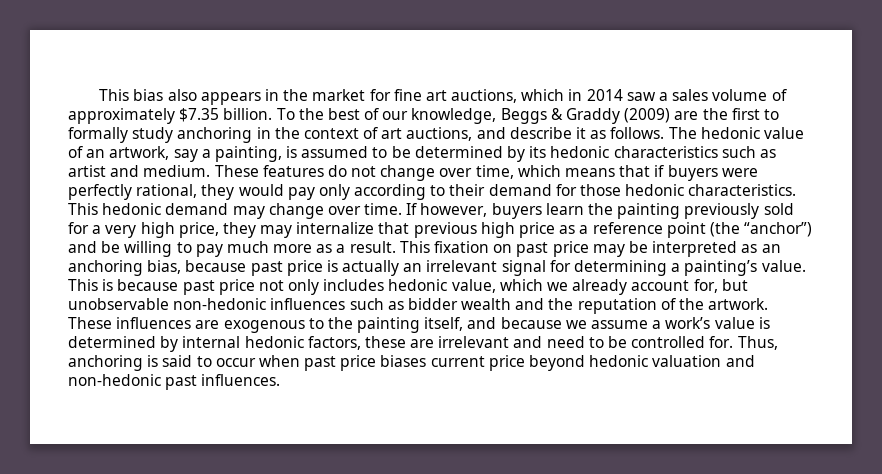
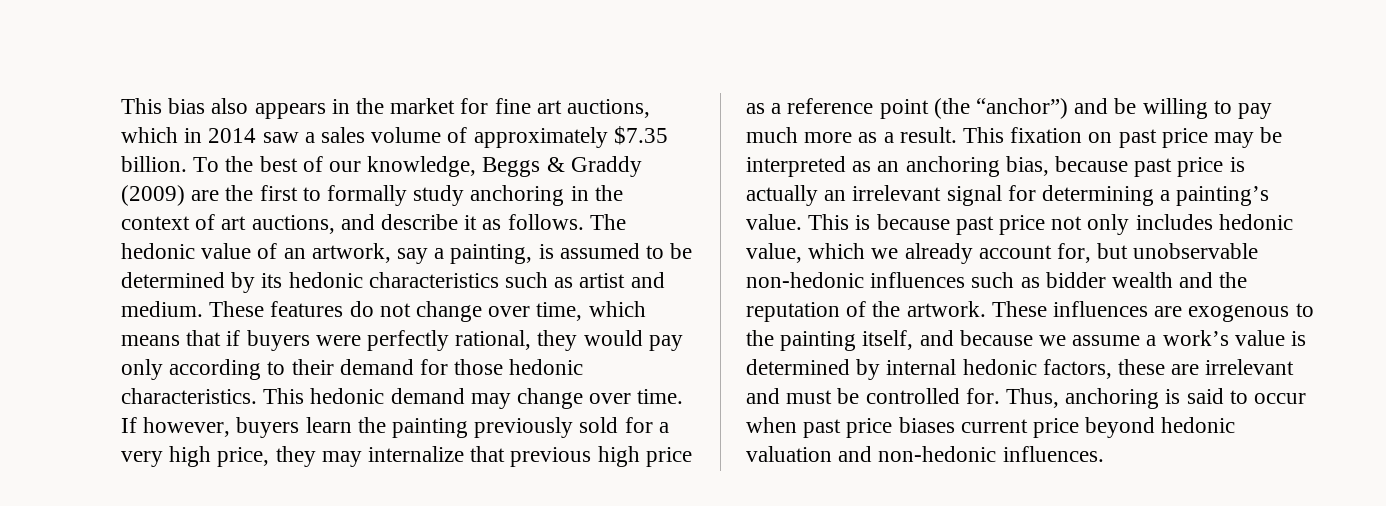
- These influences are exogenous to the painting itself, and because we assume a work’s value is determined by internal hedonic factors, these are irrelevant and need to be controlled for.
+ These influences are exogenous to the painting itself, and because we assume a work’s value is determined by internal hedonic factors, these are irrelevant and must be controlled for.
- Thus, anchoring is said to occur when past price biases current price beyond hedonic valuation and non-hedonic past influences.
+ Thus, anchoring is said to occur when past price biases current price beyond hedonic valuation and non-hedonic influences.

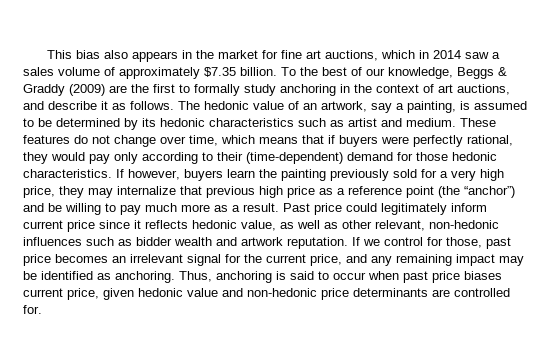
- These features do not change over time, which means that if buyers were perfectly rational, they would pay only according to their demand for those hedonic characteristics.
+ These features do not change over time, which means that if buyers were perfectly rational, they would pay only according to their (time-dependent) demand for those hedonic characteristics.
- This hedonic demand may change over time.
- This fixation on past price may be interpreted as an anchoring bias, because past price is actually an irrelevant signal for determining a painting’s value. This is because past price not only includes hedonic value, which we already account for, but unobservable non-hedonic influences such as bidder wealth and the reputation of the artwork. These influences are exogenous to the painting itself, and because we assume a work’s value is determined by internal hedonic factors, these are irrelevant and must be controlled for.
+ Past price could legitimately inform current price since it reflects hedonic value, as well as other relevant, non-hedonic influences such as bidder wealth and artwork reputation. If we control for those, past price becomes an irrelevant signal for the current price, and any remaining impact may be identified as anchoring.
- Thus, anchoring is said to occur when past price biases current price beyond hedonic valuation and non-hedonic influences.
+ Thus, anchoring is said to occur when past price biases current price, given hedonic value and non-hedonic price determinants are controlled for.

